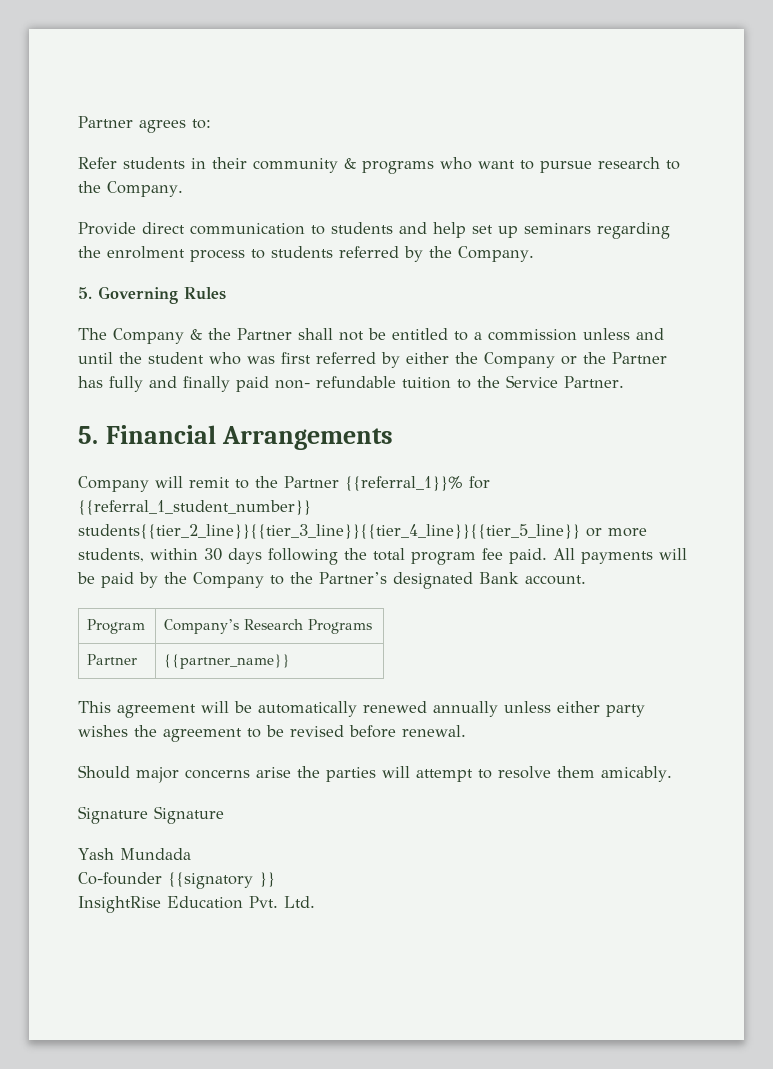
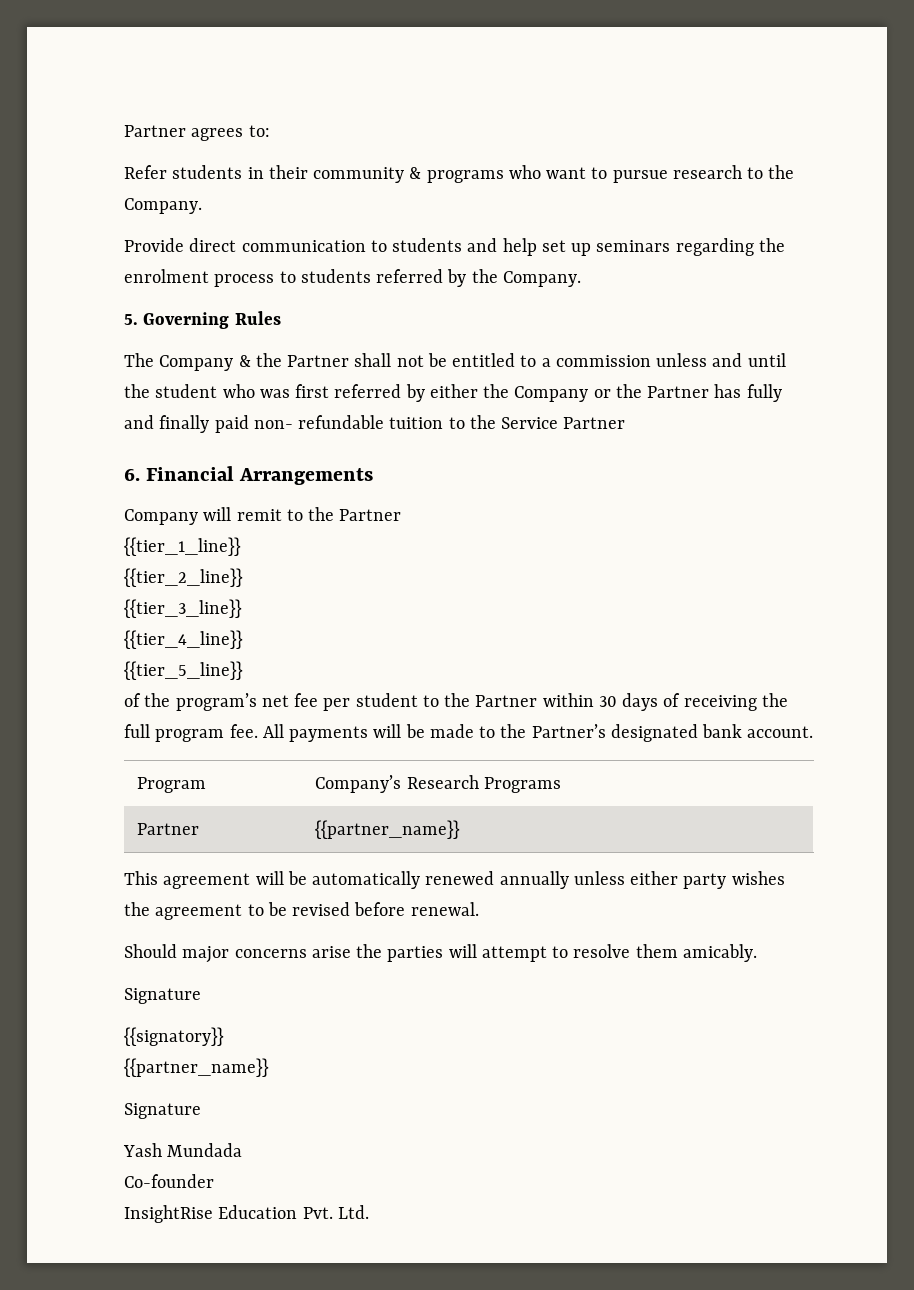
- The Company & the Partner shall not be entitled to a commission unless and until the student who was first referred by either the Company or the Partner has fully and finally paid non- refundable tuition to the Service Partner.
- 5. Financial Arrangements
+ The Company & the Partner shall not be entitled to a commission unless and until the student who was first referred by either the Company or the Partner has fully and finally paid non- refundable tuition to the Service Partner
+ 6. Financial Arrangements
- Company will remit to the Partner {{referral_1}}% for {{referral_1_student_number}} students{{tier_2_line}}{{tier_3_line}}{{tier_4_line}}{{tier_5_line}} or more students, within 30 days following the total program fee paid. All payments will be paid by the Company to the Partner’s designated Bank account.
+ Company will remit to the Partner
+ {{tier_1_line}}
+ {{tier_2_line}}
+ {{tier_3_line}}
+ {{tier_4_line}}
+ {{tier_5_line}}
+ of the program’s net fee per student to the Partner within 30 days of receiving the full program fee. All payments will be made to the Partner’s designated bank account.
  Should major concerns arise the parties will attempt to resolve them amicably.
- Signature Signature
+ Signature
+ {{signatory}}
+ {{partner_name}}
+ Signature
- Co-founder {{signatory }}
+ Co-founder

